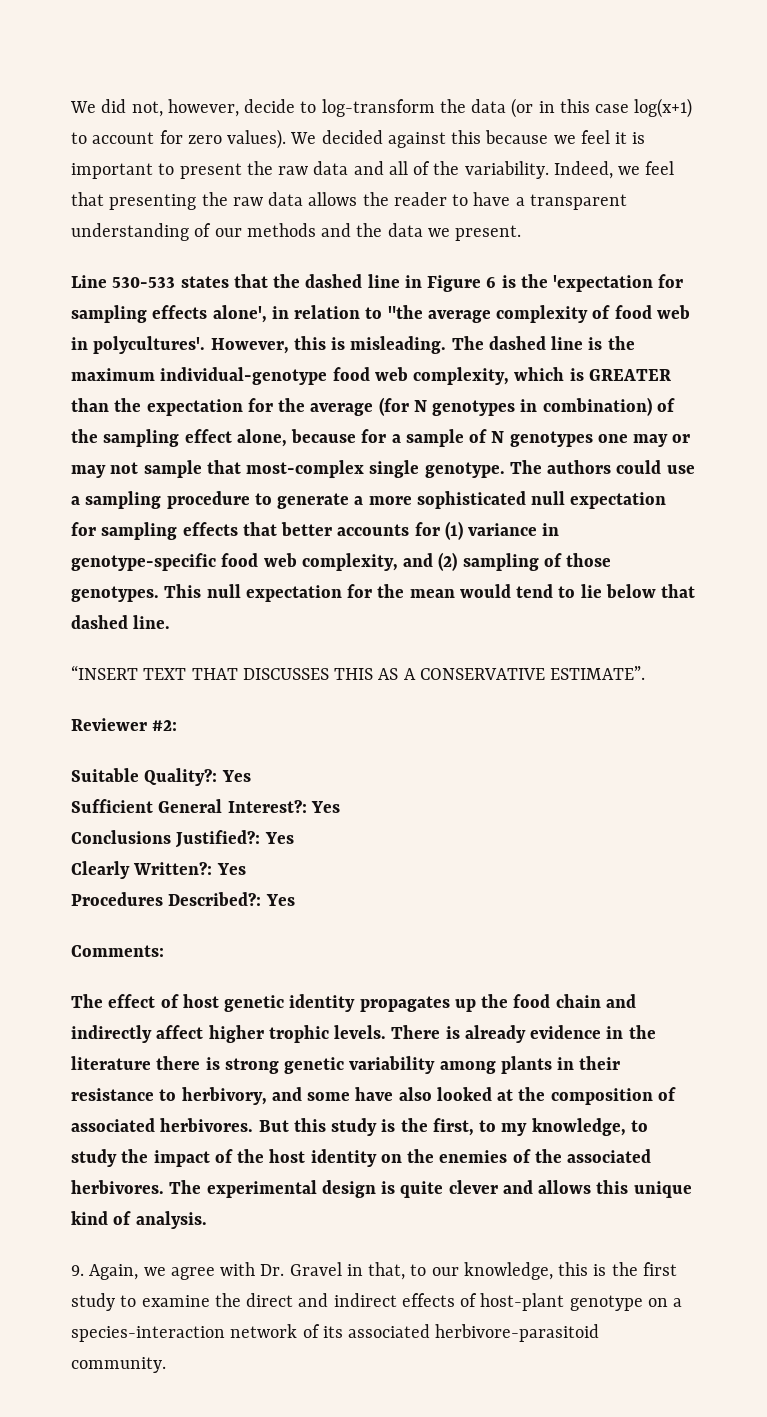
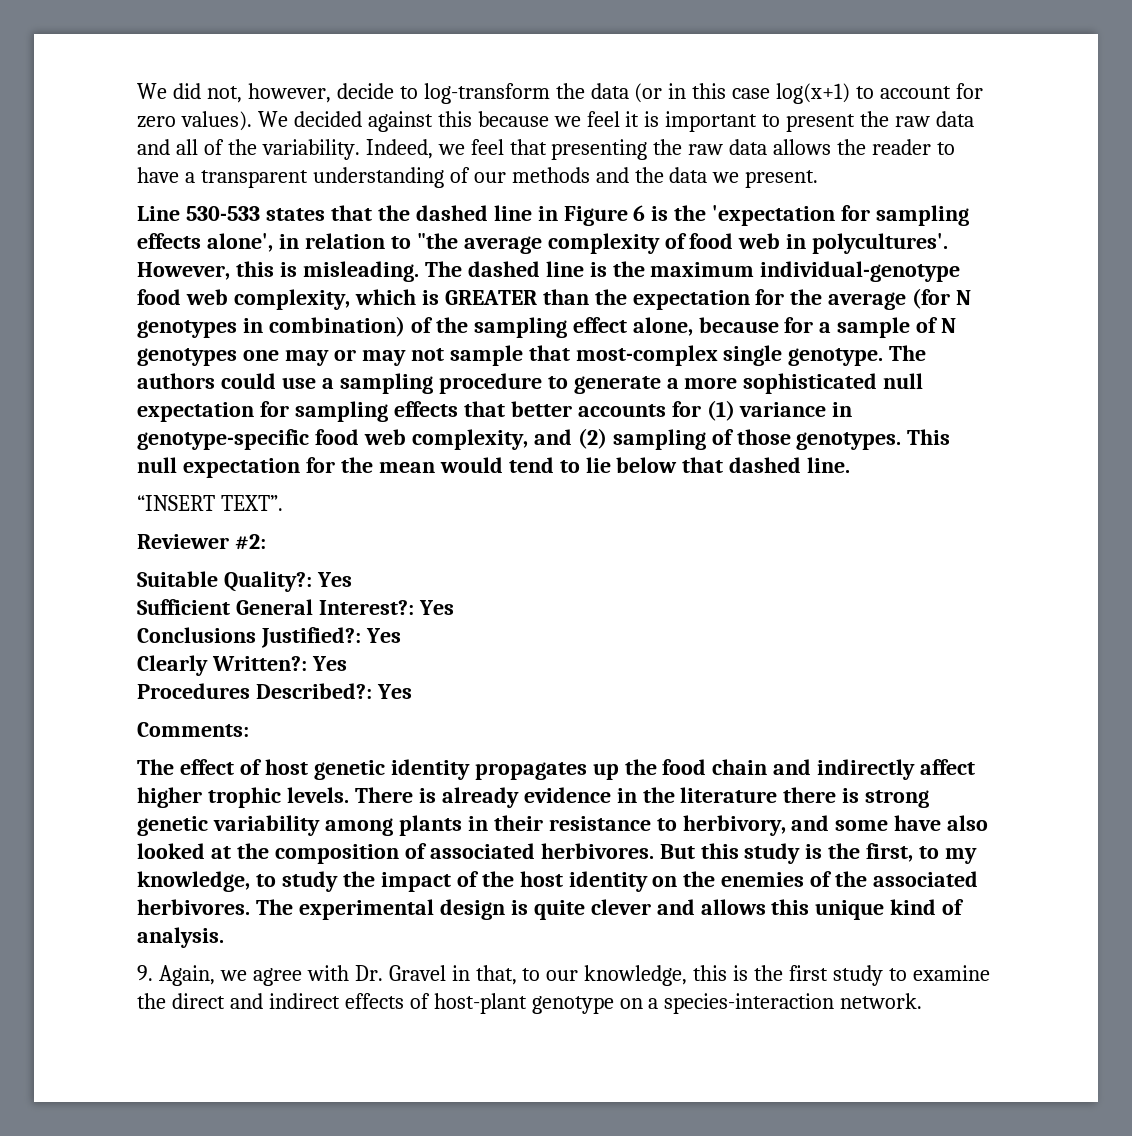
- “INSERT TEXT THAT DISCUSSES THIS AS A CONSERVATIVE ESTIMATE”.
+ “INSERT TEXT”.
- 9. Again, we agree with Dr. Gravel in that, to our knowledge, this is the first study to examine the direct and indirect effects of host-plant genotype on a species-interaction network of its associated herbivore-parasitoid community.
+ 9. Again, we agree with Dr. Gravel in that, to our knowledge, this is the first study to examine the direct and indirect effects of host-plant genotype on a species-interaction network.

